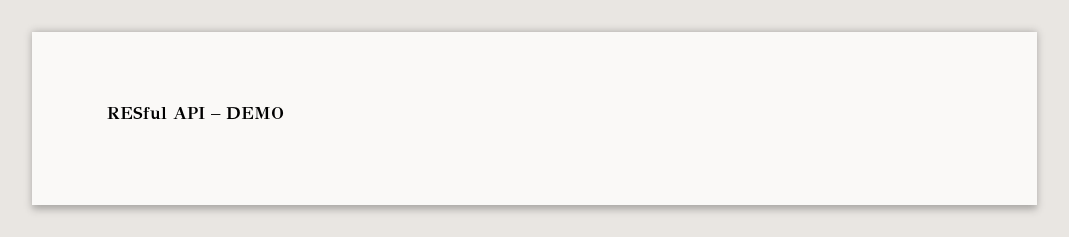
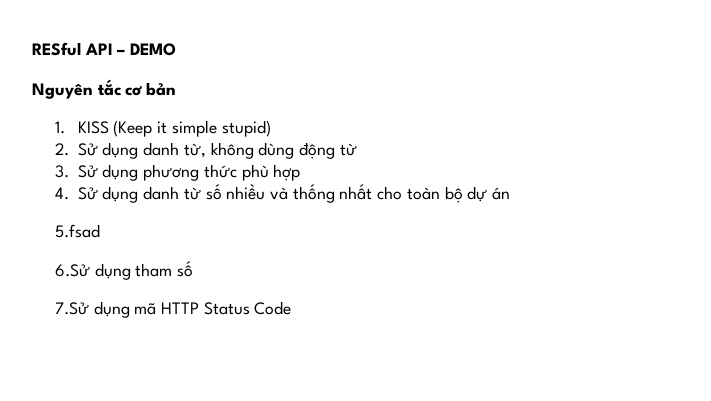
+ Nguyên tắc cơ bản
+ 1. KISS (Keep it simple stupid)
+ 2. Sử dụng danh từ, không dùng động từ
+ 3. Sử dụng phương thức phù hợp
+ 4. Sử dụng danh từ số nhiều và thống nhất cho toàn bộ dự án
+ 5.fsad
+ 6.Sử dụng tham số
+ 7.Sử dụng mã HTTP Status Code

